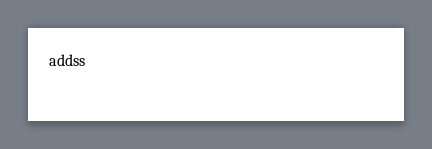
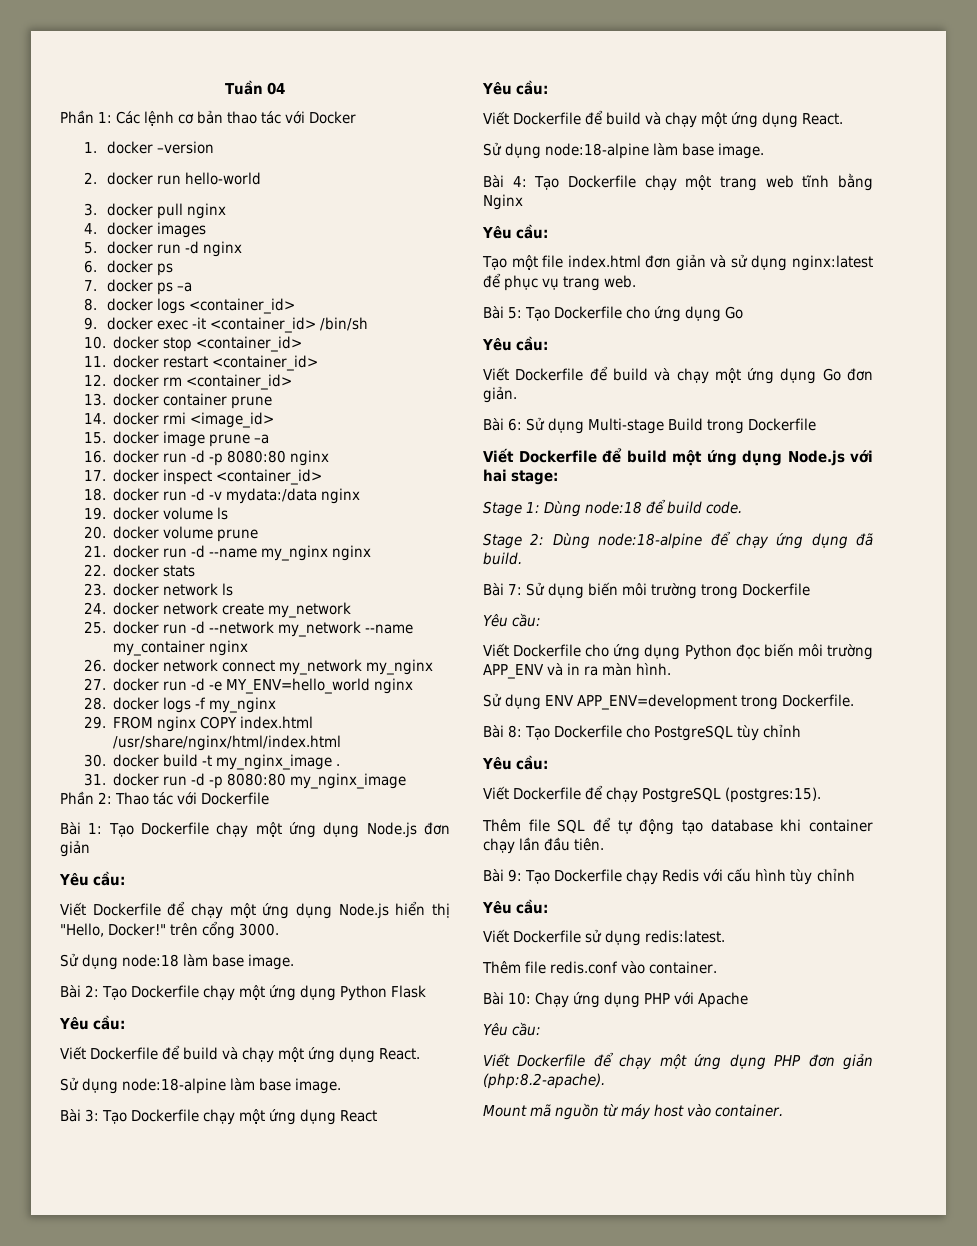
- addss
+ Tuần 04
+ Phần 1: Các lệnh cơ bản thao tác với Docker
+ 1. docker –version
+ 2. docker run hello-world
+ 3. docker pull nginx
+ 4. docker images
+ 5. docker run -d nginx
+ 6. docker ps
+ 7. docker ps –a
+ 8. docker logs <container_id>
+ 9. docker exec -it <container_id> /bin/sh
+ 10. docker stop <container_id>
+ 11. docker restart <container_id>
+ 12. docker rm <container_id>
+ 13. docker container prune
+ 14. docker rmi <image_id>
+ 15. docker image prune –a
+ 16. docker run -d -p 8080:80 nginx
+ 17. docker inspect <container_id>
+ 18. docker run -d -v mydata:/data nginx
+ 19. docker volume ls
+ 20. docker volume prune
+ 21. docker run -d --name my_nginx nginx
+ 22. docker stats
+ 23. docker network ls
+ 24. docker network create my_network
+ 25. docker run -d --network my_network --name my_container nginx
+ 26. docker network connect my_network my_nginx
+ 27. docker run -d -e MY_ENV=hello_world nginx
+ 28. docker logs -f my_nginx
+ 29. FROM nginx COPY index.html /usr/share/nginx/html/index.html
+ 30. docker build -t my_nginx_image .
+ 31. docker run -d -p 8080:80 my_nginx_image
+ Phần 2: Thao tác với Dockerfile
+ Bài 1: Tạo Dockerfile chạy một ứng dụng Node.js đơn giản
+ Yêu cầu:
+ Viết Dockerfile để chạy một ứng dụng Node.js hiển thị "Hello, Docker!" trên cổng 3000.
+ Sử dụng node:18 làm base image.
+ Bài 2: Tạo Dockerfile chạy một ứng dụng Python Flask
+ Yêu cầu:
+ Viết Dockerfile để build và chạy một ứng dụng React.
+ Sử dụng node:18-alpine làm base image.
+ Bài 3: Tạo Dockerfile chạy một ứng dụng React
+ Yêu cầu:
+ Viết Dockerfile để build và chạy một ứng dụng React.
+ Sử dụng node:18-alpine làm base image.
+ Bài 4: Tạo Dockerfile chạy một trang web tĩnh bằng Nginx
+ Yêu cầu:
+ Tạo một file index.html đơn giản và sử dụng nginx:latest để phục vụ trang web.
+ Bài 5: Tạo Dockerfile cho ứng dụng Go
+ Yêu cầu:
+ Viết Dockerfile để build và chạy một ứng dụng Go đơn giản.
+ Bài 6: Sử dụng Multi-stage Build trong Dockerfile
+ Viết Dockerfile để build một ứng dụng Node.js với hai stage:
+ Stage 1: Dùng node:18 để build code.
+ Stage 2: Dùng node:18-alpine để chạy ứng dụng đã build.
+ Bài 7: Sử dụng biến môi trường trong Dockerfile
+ Yêu cầu:
+ Viết Dockerfile cho ứng dụng Python đọc biến môi trường APP_ENV và in ra màn hình.
+ Sử dụng ENV APP_ENV=development trong Dockerfile.
+ Bài 8: Tạo Dockerfile cho PostgreSQL tùy chỉnh
+ Yêu cầu:
+ Viết Dockerfile để chạy PostgreSQL (postgres:15).
+ Thêm file SQL để tự động tạo database khi container chạy lần đầu tiên.
+ Bài 9: Tạo Dockerfile chạy Redis với cấu hình tùy chỉnh
+ Yêu cầu:
+ Viết Dockerfile sử dụng redis:latest.
+ Thêm file redis.conf vào container.
+ Bài 10: Chạy ứng dụng PHP với Apache
+ Yêu cầu:
+ Viết Dockerfile để chạy một ứng dụng PHP đơn giản (php:8.2-apache).
+ Mount mã nguồn từ máy host vào container.

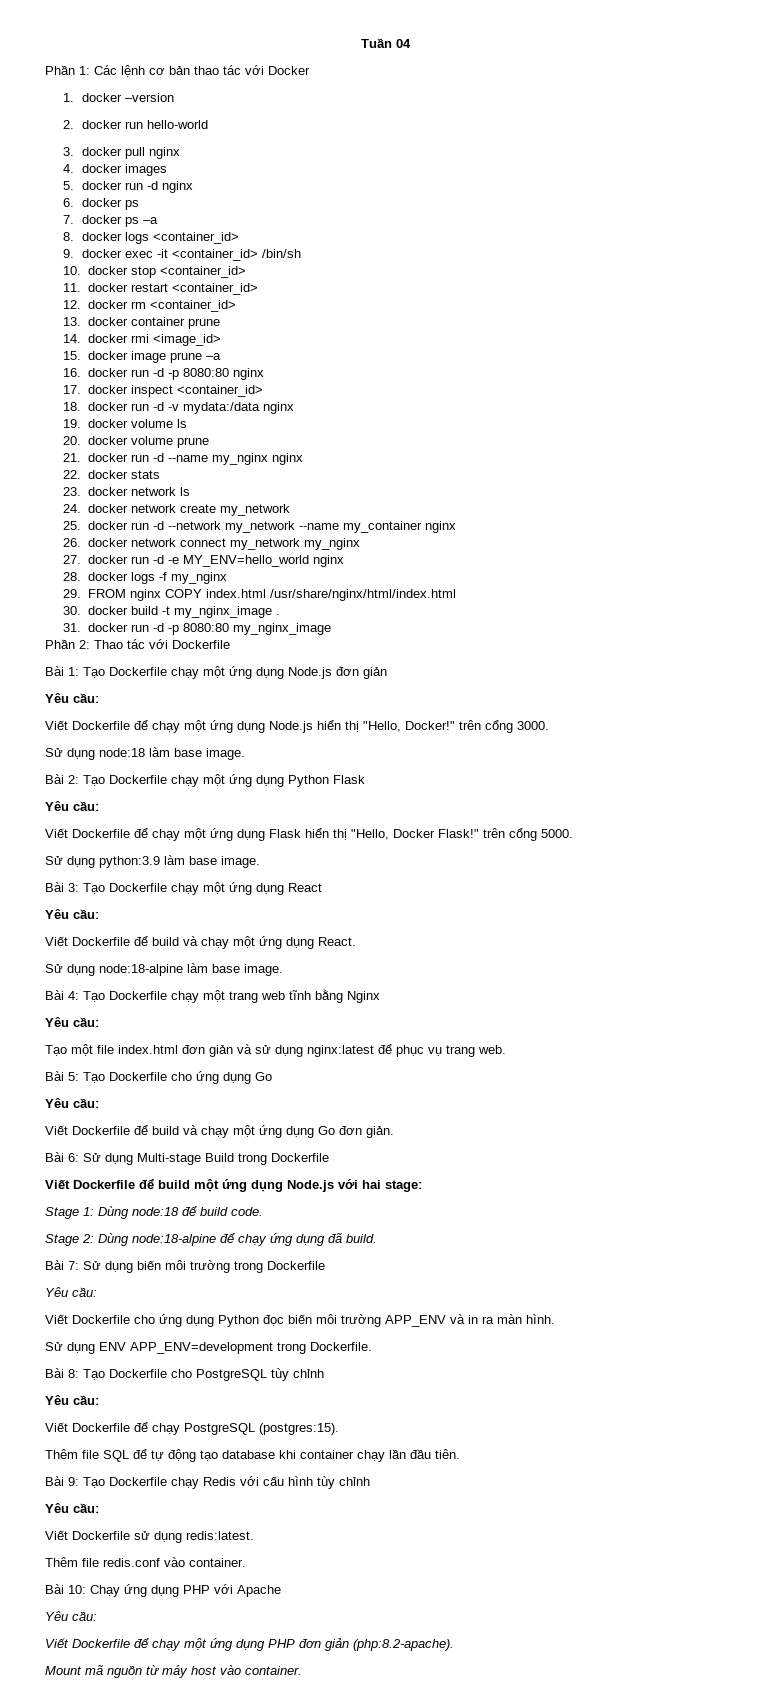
  Bài 2: Tạo Dockerfile chạy một ứng dụng Python Flask
  Yêu cầu:
- Viết Dockerfile để build và chạy một ứng dụng React.
- Sử dụng node:18-alpine làm base image.
+ Viết Dockerfile để chạy một ứng dụng Flask hiển thị "Hello, Docker Flask!" trên cổng 5000.
+ Sử dụng python:3.9 làm base image.

